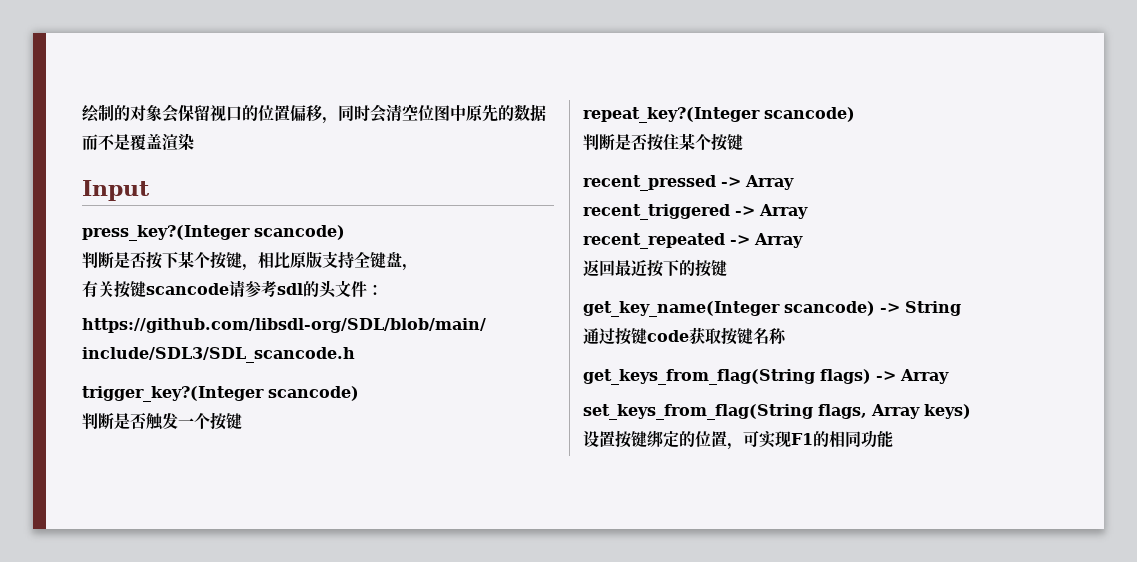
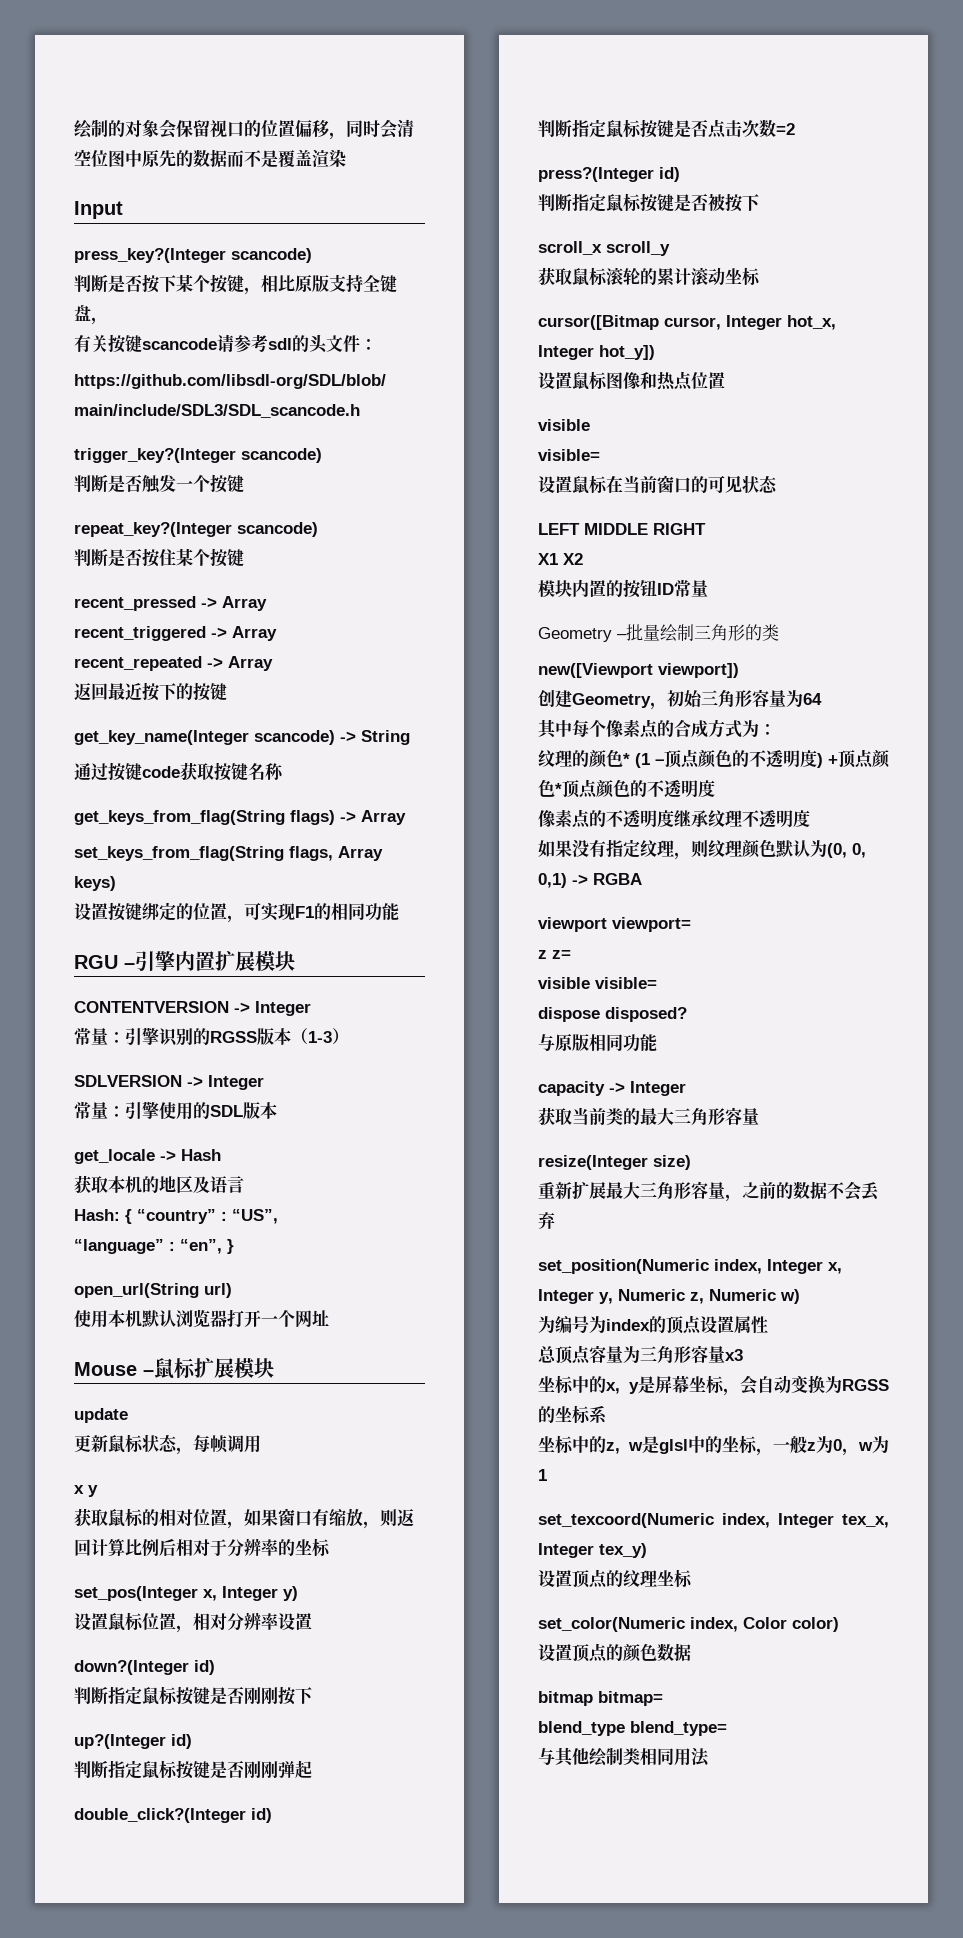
+ RGU –引擎内置扩展模块
+ CONTENTVERSION -> Integer
+ 常量：引擎识别的RGSS版本（1-3）
+ SDLVERSION -> Integer
+ 常量：引擎使用的SDL版本
+ get_locale -> Hash
+ 获取本机的地区及语言
+ Hash: { “country” : “US”,
+ “language” : “en”, }
+ open_url(String url)
+ 使用本机默认浏览器打开一个网址
+ Mouse –鼠标扩展模块
+ update
+ 更新鼠标状态，每帧调用
+ x y
+ 获取鼠标的相对位置，如果窗口有缩放，则返回计算比例后相对于分辨率的坐标
+ set_pos(Integer x, Integer y)
+ 设置鼠标位置，相对分辨率设置
+ down?(Integer id)
+ 判断指定鼠标按键是否刚刚按下
+ up?(Integer id)
+ 判断指定鼠标按键是否刚刚弹起
+ double_click?(Integer id)
+ 判断指定鼠标按键是否点击次数=2
+ press?(Integer id)
+ 判断指定鼠标按键是否被按下
+ scroll_x scroll_y
+ 获取鼠标滚轮的累计滚动坐标
+ cursor([Bitmap cursor, Integer hot_x, Integer hot_y])
+ 设置鼠标图像和热点位置
+ visible
+ visible=
+ 设置鼠标在当前窗口的可见状态
+ LEFT MIDDLE RIGHT
+ X1 X2
+ 模块内置的按钮ID常量
+ Geometry –批量绘制三角形的类
+ new([Viewport viewport])
+ 创建Geometry，初始三角形容量为64
+ 其中每个像素点的合成方式为：
+ 纹理的颜色* (1 –顶点颜色的不透明度) +顶点颜色*顶点颜色的不透明度
+ 像素点的不透明度继承纹理不透明度
+ 如果没有指定纹理，则纹理颜色默认为(0, 0, 0,1) -> RGBA
+ viewport viewport=
+ z z=
+ visible visible=
+ dispose disposed?
+ 与原版相同功能
+ capacity -> Integer
+ 获取当前类的最大三角形容量
+ resize(Integer size)
+ 重新扩展最大三角形容量，之前的数据不会丢弃
+ set_position(Numeric index, Integer x, Integer y, Numeric z, Numeric w)
+ 为编号为index的顶点设置属性
+ 总顶点容量为三角形容量x3
+ 坐标中的x, y是屏幕坐标，会自动变换为RGSS的坐标系
+ 坐标中的z, w是glsl中的坐标，一般z为0，w为1
+ set_texcoord(Numeric index, Integer tex_x, Integer tex_y)
+ 设置顶点的纹理坐标
+ set_color(Numeric index, Color color)
+ 设置顶点的颜色数据
+ bitmap bitmap=
+ blend_type blend_type=
+ 与其他绘制类相同用法

